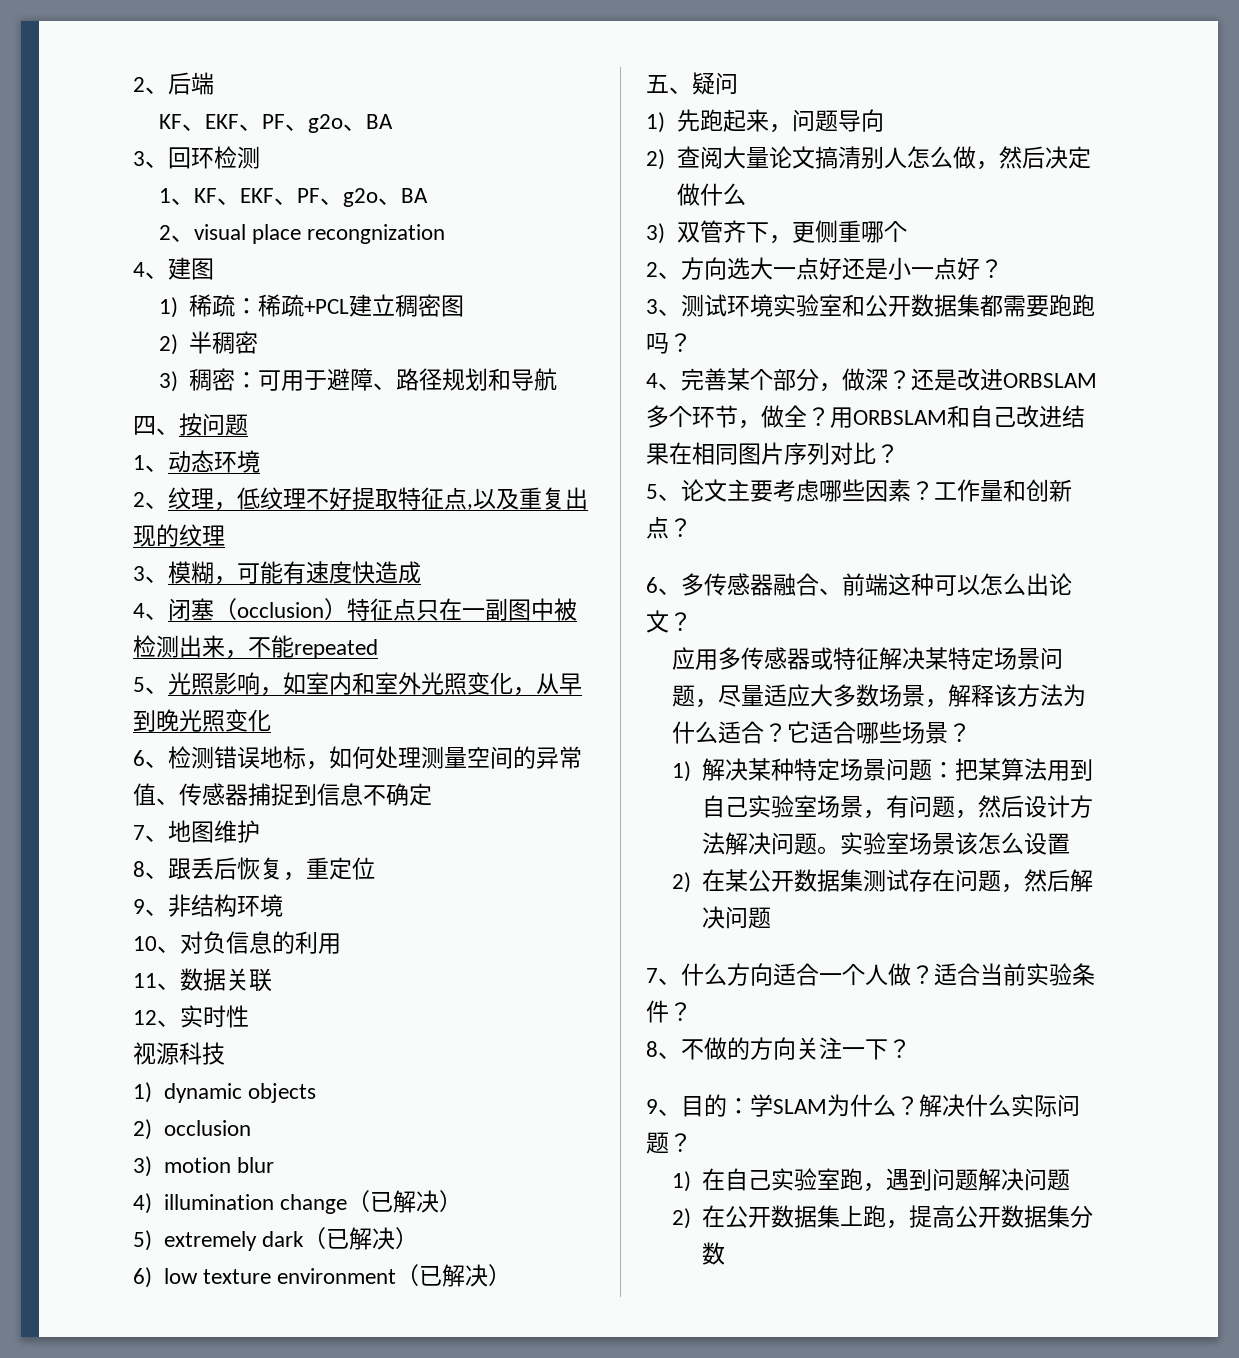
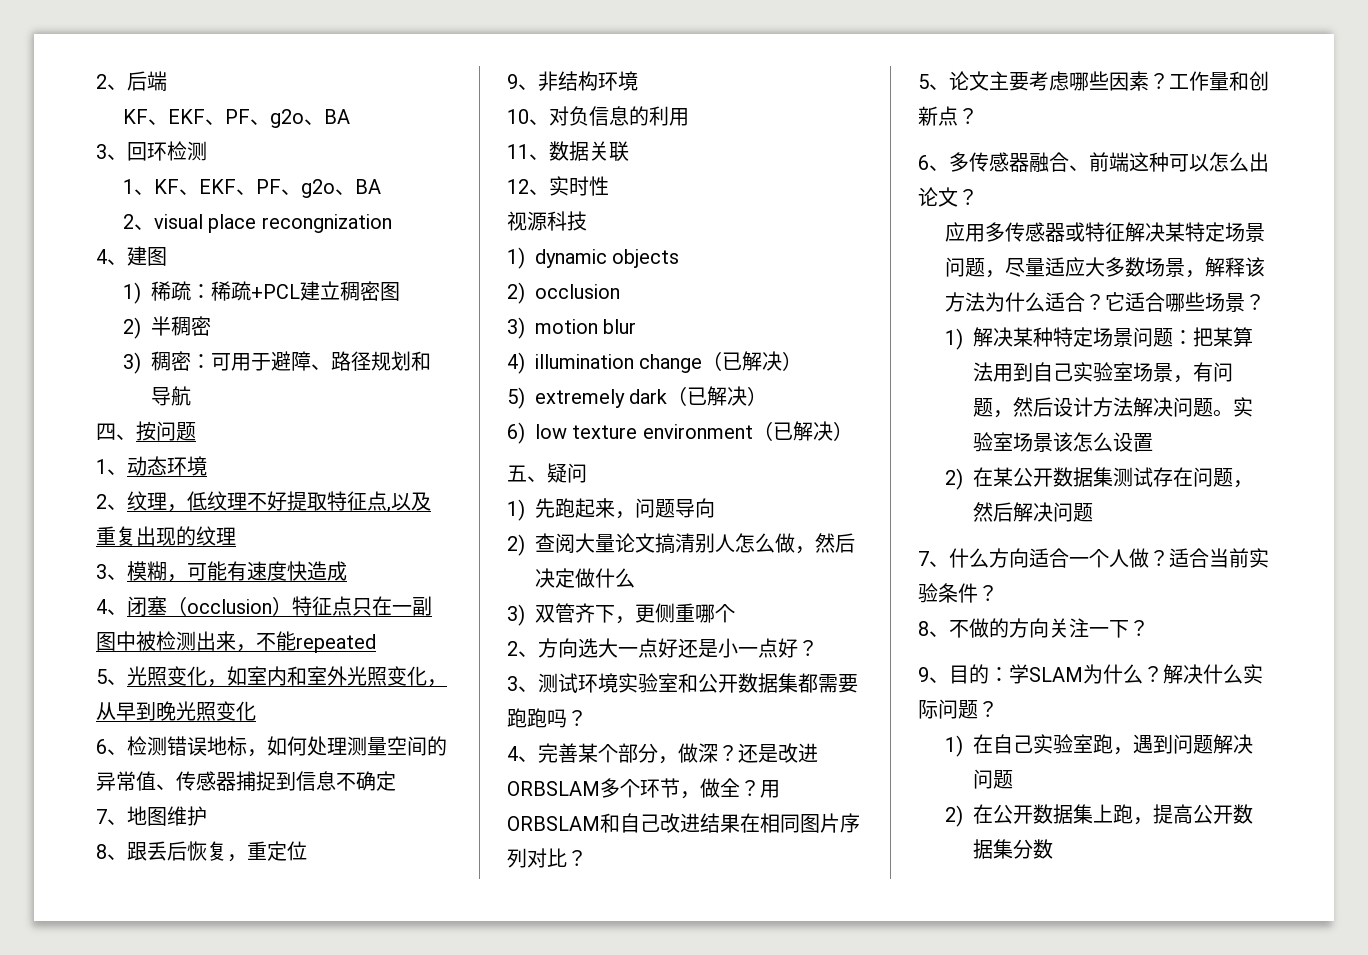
- 5、光照影响，如室内和室外光照变化，从早到晚光照变化
+ 5、光照变化，如室内和室外光照变化，从早到晚光照变化

